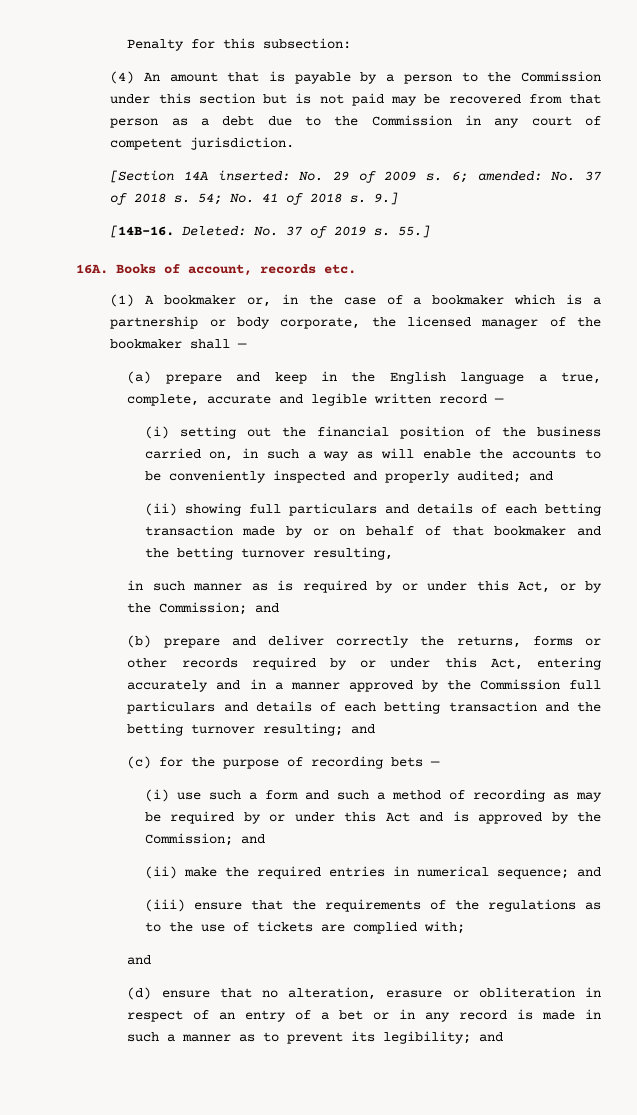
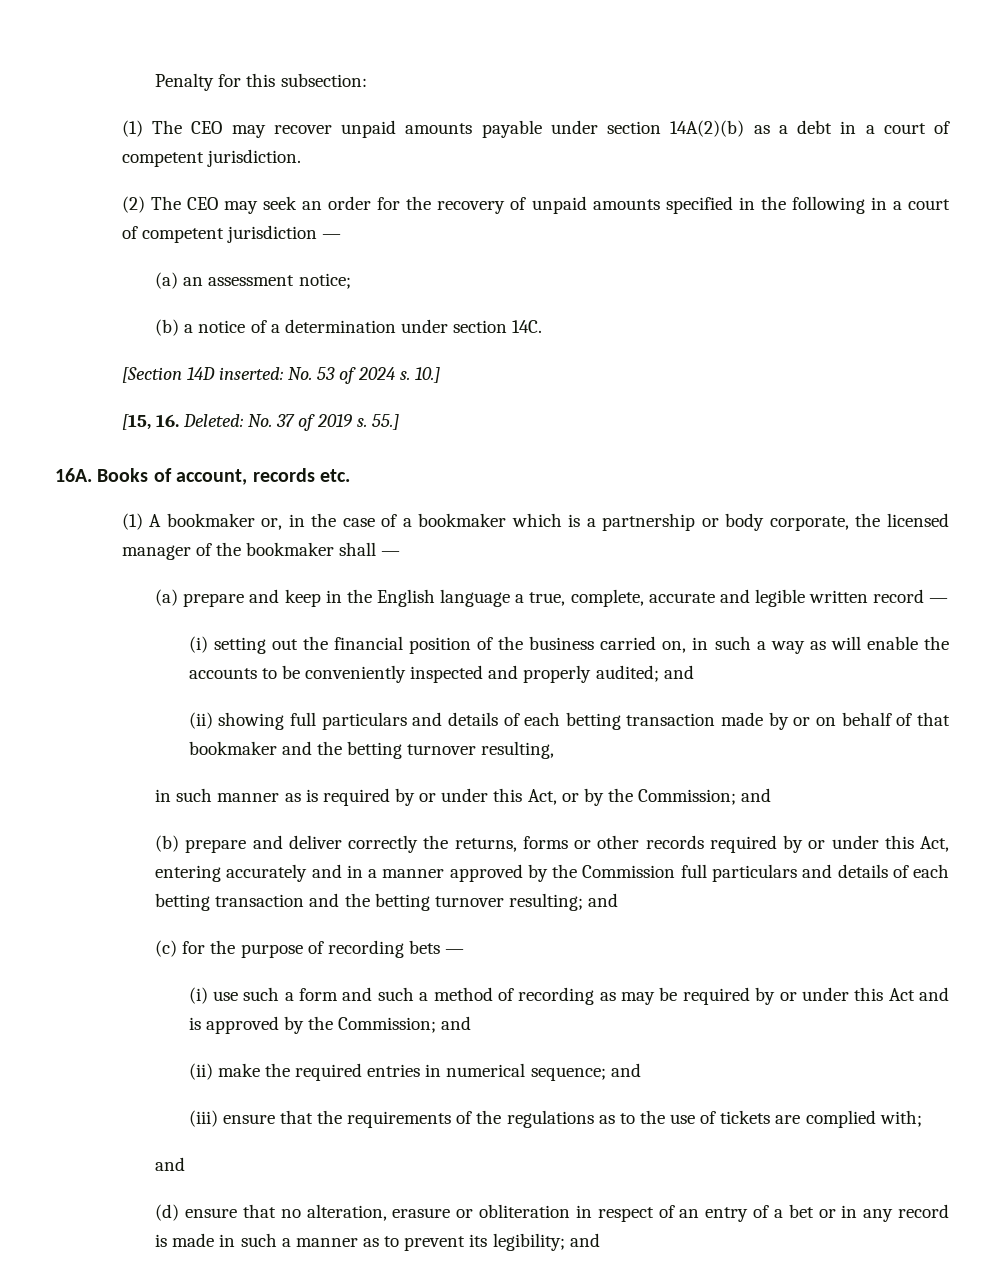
- (4) An amount that is payable by a person to the Commission under this section but is not paid may be recovered from that person as a debt due to the Commission in any court of competent jurisdiction.
+ (1) The CEO may recover unpaid amounts payable under section 14A(2)(b) as a debt in a court of competent jurisdiction.
+ (2) The CEO may seek an order for the recovery of unpaid amounts specified in the following in a court of competent jurisdiction —
+ (a) an assessment notice;
+ (b) a notice of a determination under section 14C.
- [Section 14A inserted: No. 29 of 2009 s. 6; amended: No. 37 of 2018 s. 54; No. 41 of 2018 s. 9.]
- [14B-16. Deleted: No. 37 of 2019 s.
+ [Section 14D inserted: No. 53 of 2024 s. 10.]
+ [15, 16. Deleted: No. 37 of 2019 s.

